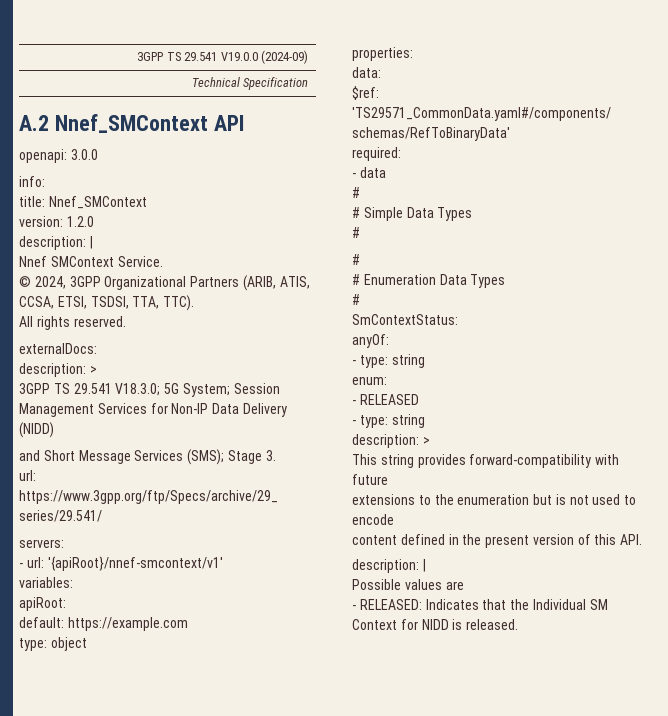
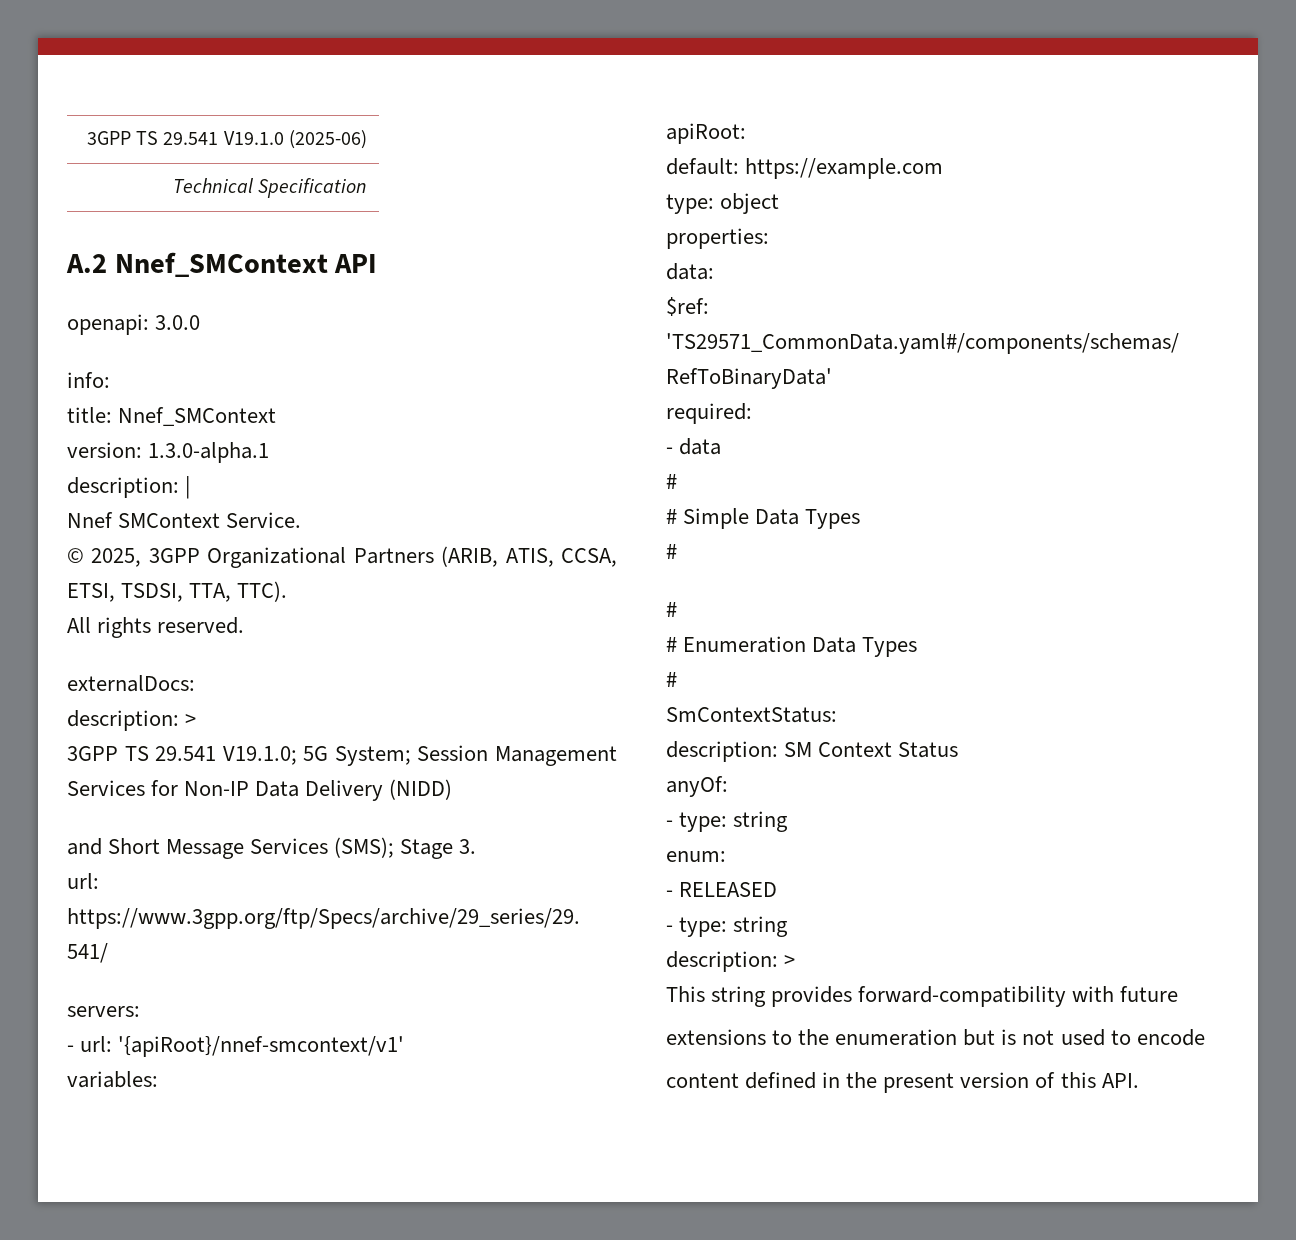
- 3GPP TS 29.541 V19.0.0 (2024-09)
+ 3GPP TS 29.541 V19.1.0 (2025-06)
- version: 1.2.0
+ version: 1.3.0-alpha.1
- © 2024, 3GPP Organizational Partners (ARIB, ATIS, CCSA, ETSI, TSDSI, TTA, TTC).
+ © 2025, 3GPP Organizational Partners (ARIB, ATIS, CCSA, ETSI, TSDSI, TTA, TTC).
- 3GPP TS 29.541 V18.3.0; 5G System; Session Management Services for Non-IP Data Delivery (NIDD)
+ 3GPP TS 29.541 V19.1.0; 5G System; Session Management Services for Non-IP Data Delivery (NIDD)
+ description: SM Context Status
  content defined in the present version of this API.
- description: |
- Possible values are
- - RELEASED: Indicates that the Individual SM Context for NIDD is released.

